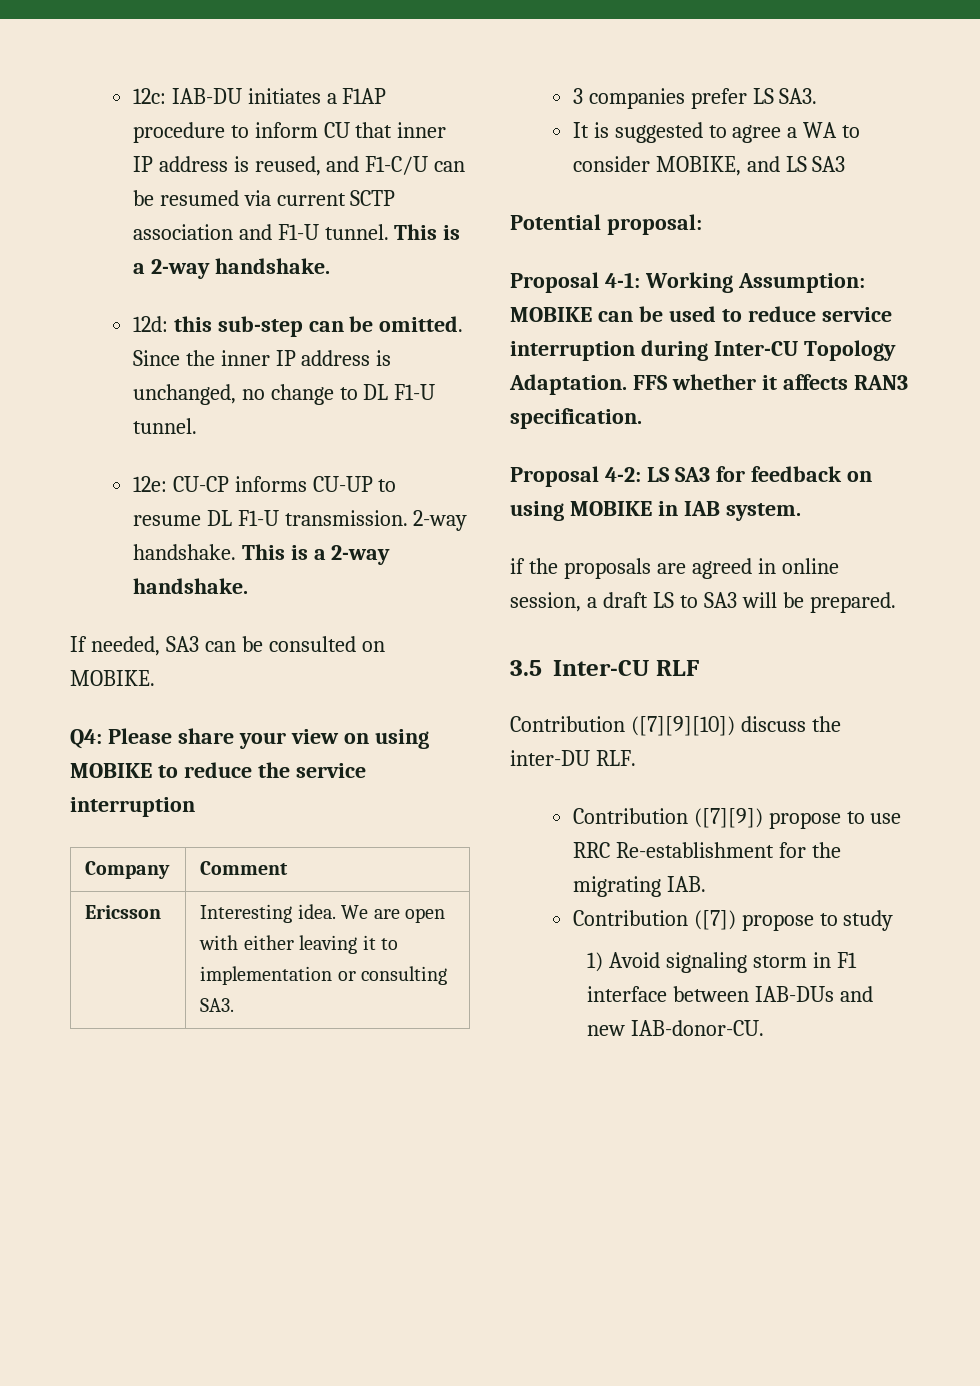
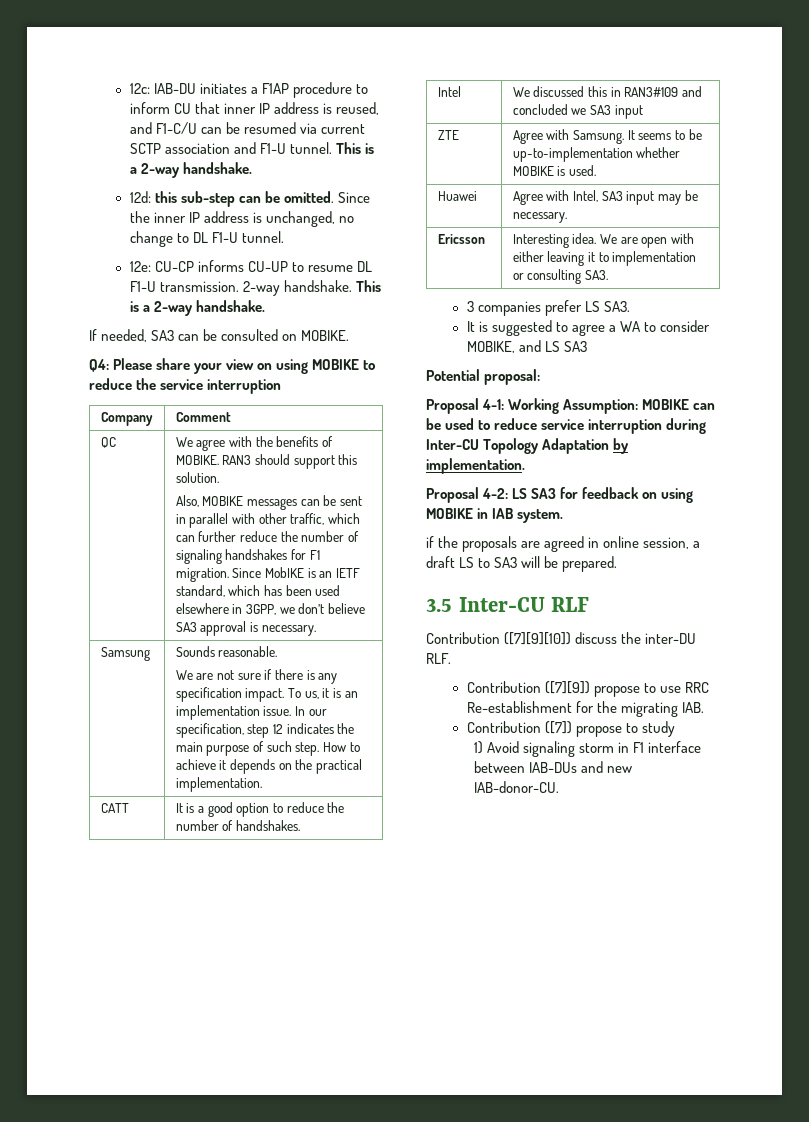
+ QC | We agree with the benefits of MOBIKE. RAN3 should support this solution.
+ Also, MOBIKE messages can be sent in parallel with other traffic, which can further reduce the number of signaling handshakes for F1 migration. Since MobIKE is an IETF standard, which has been used elsewhere in 3GPP, we don’t believe SA3 approval is necessary.
+ Samsung | Sounds reasonable.
+ We are not sure if there is any specification impact. To us, it is an implementation issue. In our specification, step 12 indicates the main purpose of such step. How to achieve it depends on the practical implementation.
+ CATT | It is a good option to reduce the number of handshakes.
+ Intel | We discussed this in RAN3#109 and concluded we SA3 input
+ ZTE | Agree with Samsung. It seems to be up-to-implementation whether MOBIKE is used.
+ Huawei | Agree with Intel, SA3 input may be necessary.
- Proposal 4-1: Working Assumption: MOBIKE can be used to reduce service interruption during Inter-CU Topology Adaptation. FFS whether it affects RAN3 specification.
+ Proposal 4-1: Working Assumption: MOBIKE can be used to reduce service interruption during Inter-CU Topology Adaptation by implementation.

